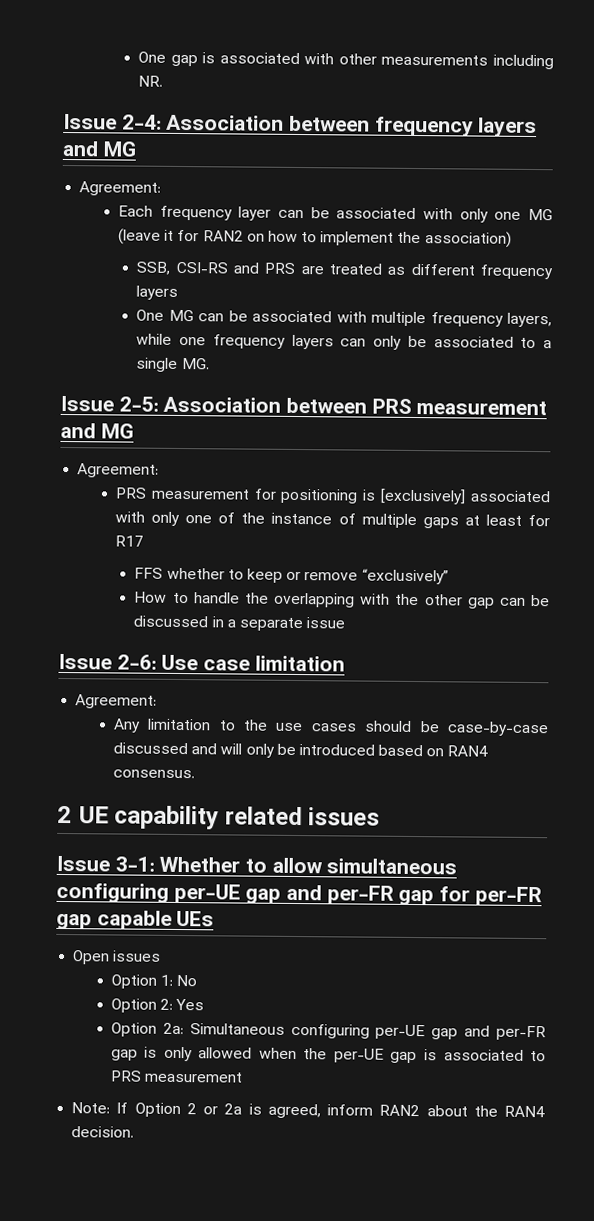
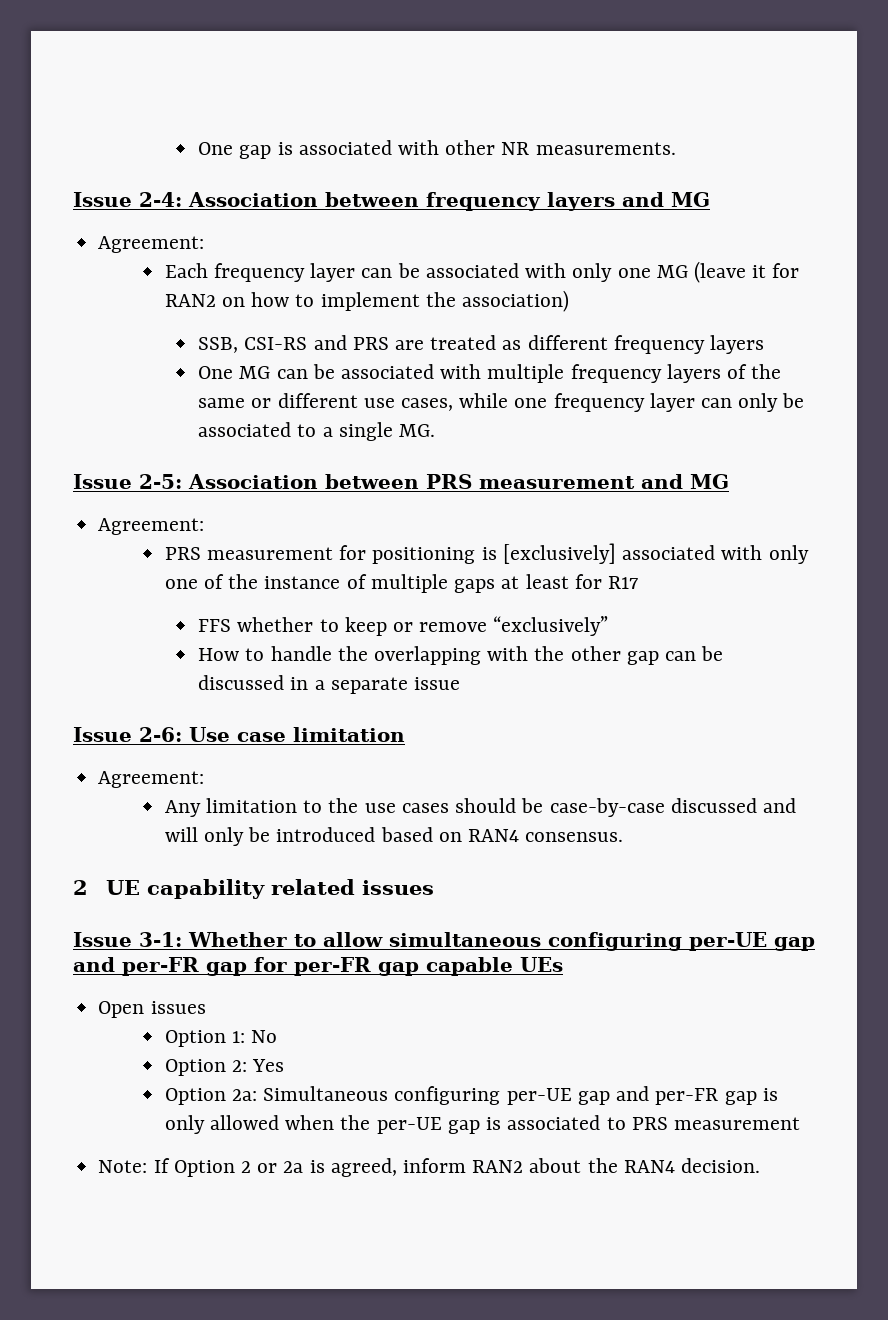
- One gap is associated with other measurements including NR.
+ One gap is associated with other NR measurements.
- One MG can be associated with multiple frequency layers, while one frequency layers can only be associated to a single MG.
+ One MG can be associated with multiple frequency layers of the same or different use cases, while one frequency layer can only be associated to a single MG.

